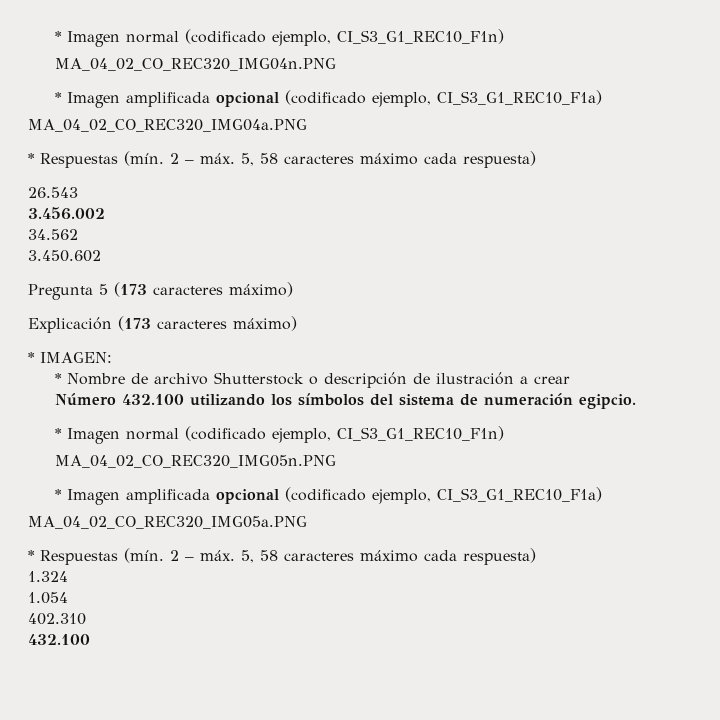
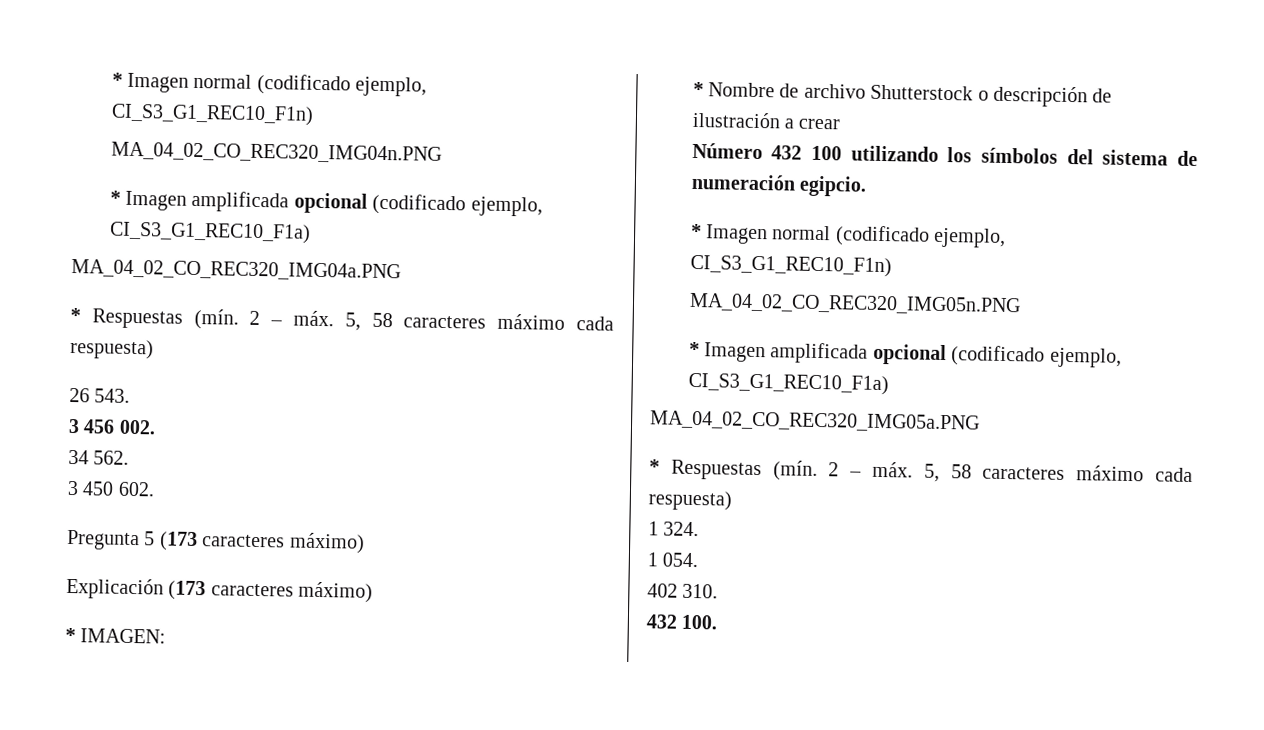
- 26.543
- 3.456.002
- 34.562
- 3.450.602
+ 26 543.
+ 3 456 002.
+ 34 562.
+ 3 450 602.
- Número 432.100 utilizando los símbolos del sistema de numeración egipcio.
+ Número 432 100 utilizando los símbolos del sistema de numeración egipcio.
- 1.324
- 1.054
- 402.310
- 432.100
+ 1 324.
+ 1 054.
+ 402 310.
+ 432 100.

